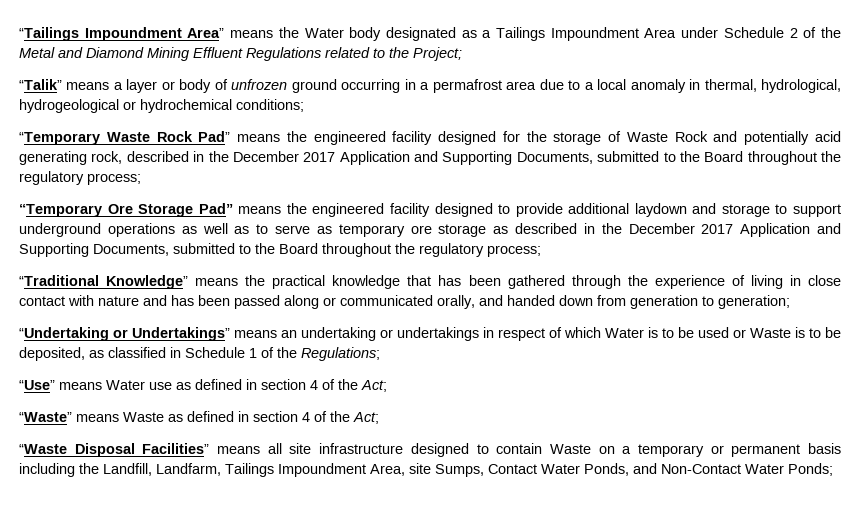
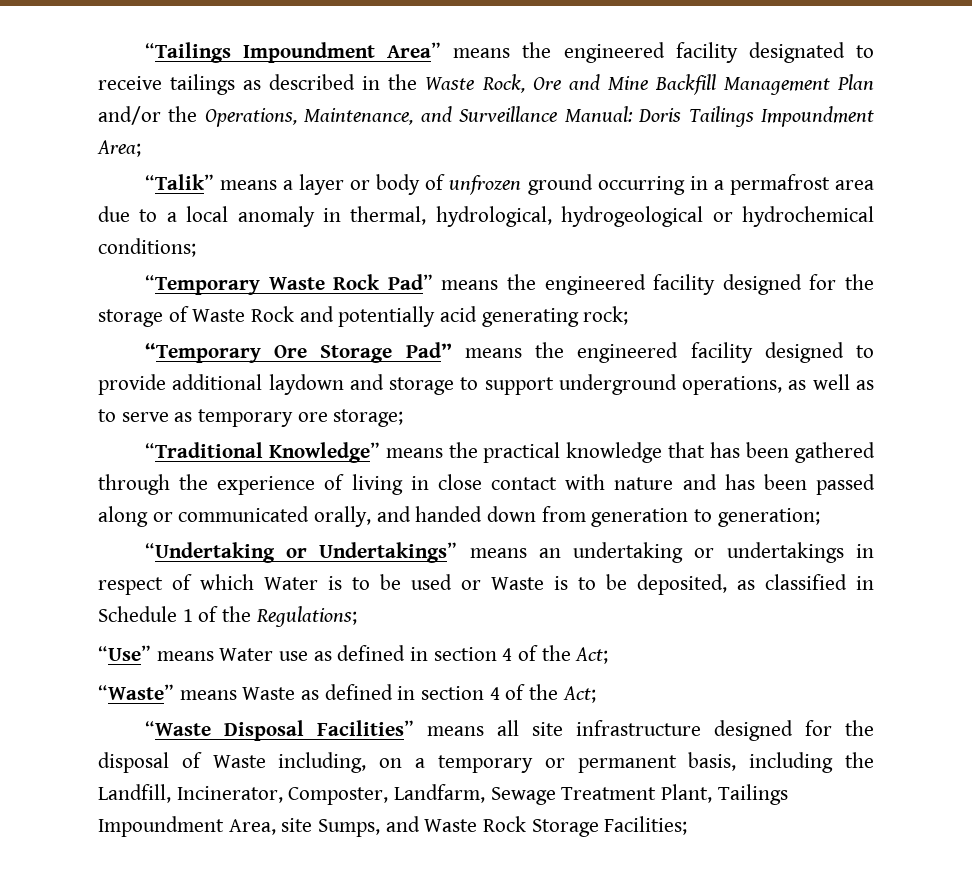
- “Tailings Impoundment Area” means the Water body designated as a Tailings Impoundment Area under Schedule 2 of the Metal and Diamond Mining Effluent Regulations related to the Project;
+ “Tailings Impoundment Area” means the engineered facility designated to receive tailings as described in the Waste Rock, Ore and Mine Backfill Management Plan and/or the Operations, Maintenance, and Surveillance Manual: Doris Tailings Impoundment Area;
- “Temporary Waste Rock Pad” means the engineered facility designed for the storage of Waste Rock and potentially acid generating rock, described in the December 2017 Application and Supporting Documents, submitted to the Board throughout the regulatory process;
+ “Temporary Waste Rock Pad” means the engineered facility designed for the storage of Waste Rock and potentially acid generating rock;
- “Temporary Ore Storage Pad” means the engineered facility designed to provide additional laydown and storage to support underground operations as well as to serve as temporary ore storage as described in the December 2017 Application and Supporting Documents, submitted to the Board throughout the regulatory process;
+ “Temporary Ore Storage Pad” means the engineered facility designed to provide additional laydown and storage to support underground operations, as well as to serve as temporary ore storage;
- “Waste Disposal Facilities” means all site infrastructure designed to contain Waste on a temporary or permanent basis including the Landfill, Landfarm, Tailings Impoundment Area, site Sumps, Contact Water Ponds, and Non-Contact Water Ponds;
+ “Waste Disposal Facilities” means all site infrastructure designed for the disposal of Waste including, on a temporary or permanent basis, including the Landfill, Incinerator, Composter, Landfarm, Sewage Treatment Plant, Tailings Impoundment Area, site Sumps, and Waste Rock Storage Facilities;

